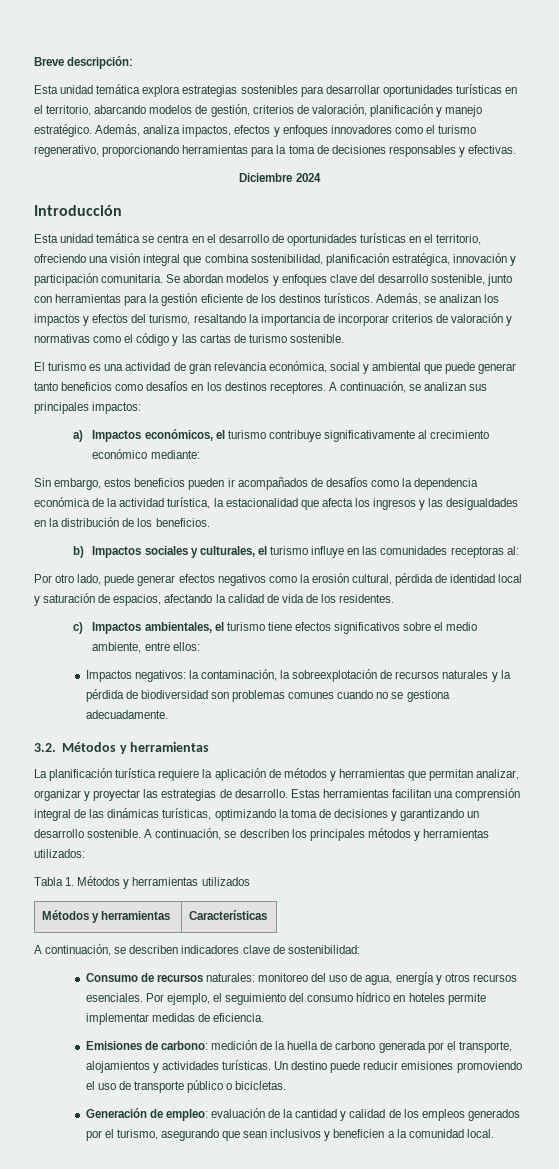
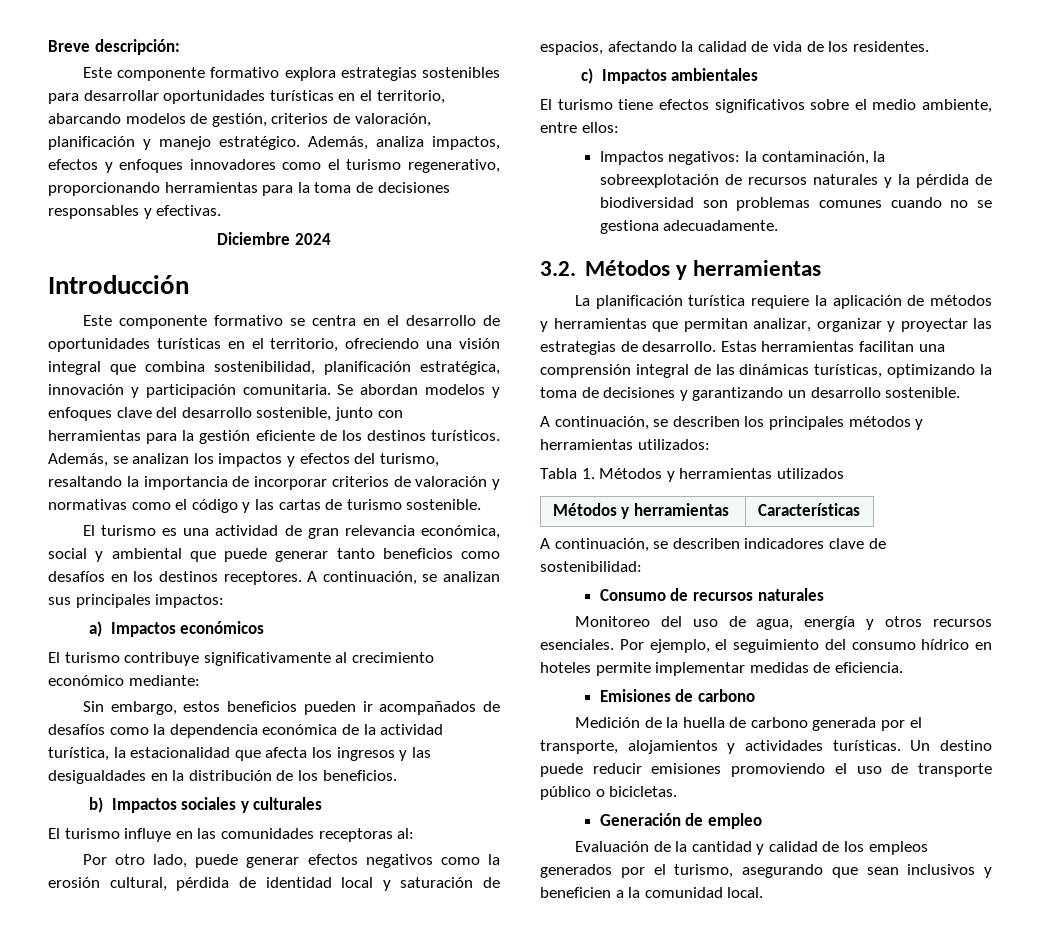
- Esta unidad temática explora estrategias sostenibles para desarrollar oportunidades turísticas en el territorio, abarcando modelos de gestión, criterios de valoración, planificación y manejo estratégico.
+ Este componente formativo explora estrategias sostenibles para desarrollar oportunidades turísticas en el territorio, abarcando modelos de gestión, criterios de valoración, planificación y manejo estratégico.
- Esta unidad temática se centra en el desarrollo de oportunidades turísticas en el territorio, ofreciendo una visión integral que combina sostenibilidad, planificación estratégica, innovación y participación comunitaria.
+ Este componente formativo se centra en el desarrollo de oportunidades turísticas en el territorio, ofreciendo una visión integral que combina sostenibilidad, planificación estratégica, innovación y participación comunitaria.
- a) Impactos económicos, el turismo contribuye significativamente al crecimiento económico mediante:
+ a) Impactos económicos
+ El turismo contribuye significativamente al crecimiento económico mediante:
- b) Impactos sociales y culturales, el turismo influye en las comunidades receptoras al:
+ b) Impactos sociales y culturales
+ El turismo influye en las comunidades receptoras al:
- c) Impactos ambientales, el turismo tiene efectos significativos sobre el medio ambiente, entre ellos:
+ c) Impactos ambientales
+ El turismo tiene efectos significativos sobre el medio ambiente, entre ellos:
- Estas herramientas facilitan una comprensión integral de las dinámicas turísticas, optimizando la toma de decisiones y garantizando un desarrollo sostenible. A continuación, se describen los principales métodos y herramientas utilizados:
+ Estas herramientas facilitan una comprensión integral de las dinámicas turísticas, optimizando la toma de decisiones y garantizando un desarrollo sostenible.
+ A continuación, se describen los principales métodos y herramientas utilizados:
- Consumo de recursos naturales: monitoreo del uso de agua, energía y otros recursos esenciales.
+ Consumo de recursos naturales
+ Monitoreo del uso de agua, energía y otros recursos esenciales.
- Emisiones de carbono: medición de la huella de carbono generada por el transporte, alojamientos y actividades turísticas.
+ Emisiones de carbono
+ Medición de la huella de carbono generada por el transporte, alojamientos y actividades turísticas.
- Generación de empleo: evaluación de la cantidad y calidad de los empleos generados por el turismo, asegurando que sean inclusivos y beneficien a la comunidad local.
+ Generación de empleo
+ Evaluación de la cantidad y calidad de los empleos generados por el turismo, asegurando que sean inclusivos y beneficien a la comunidad local.

